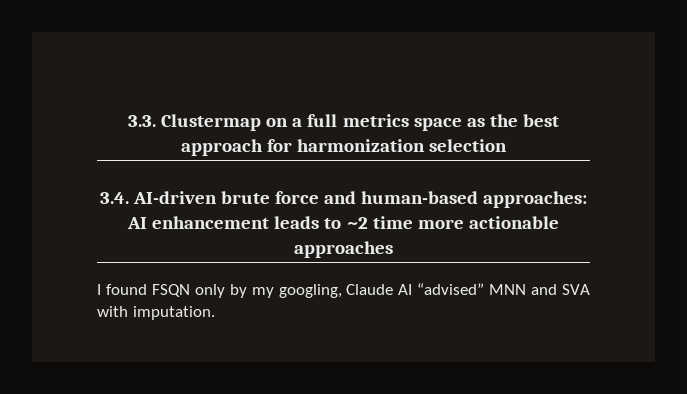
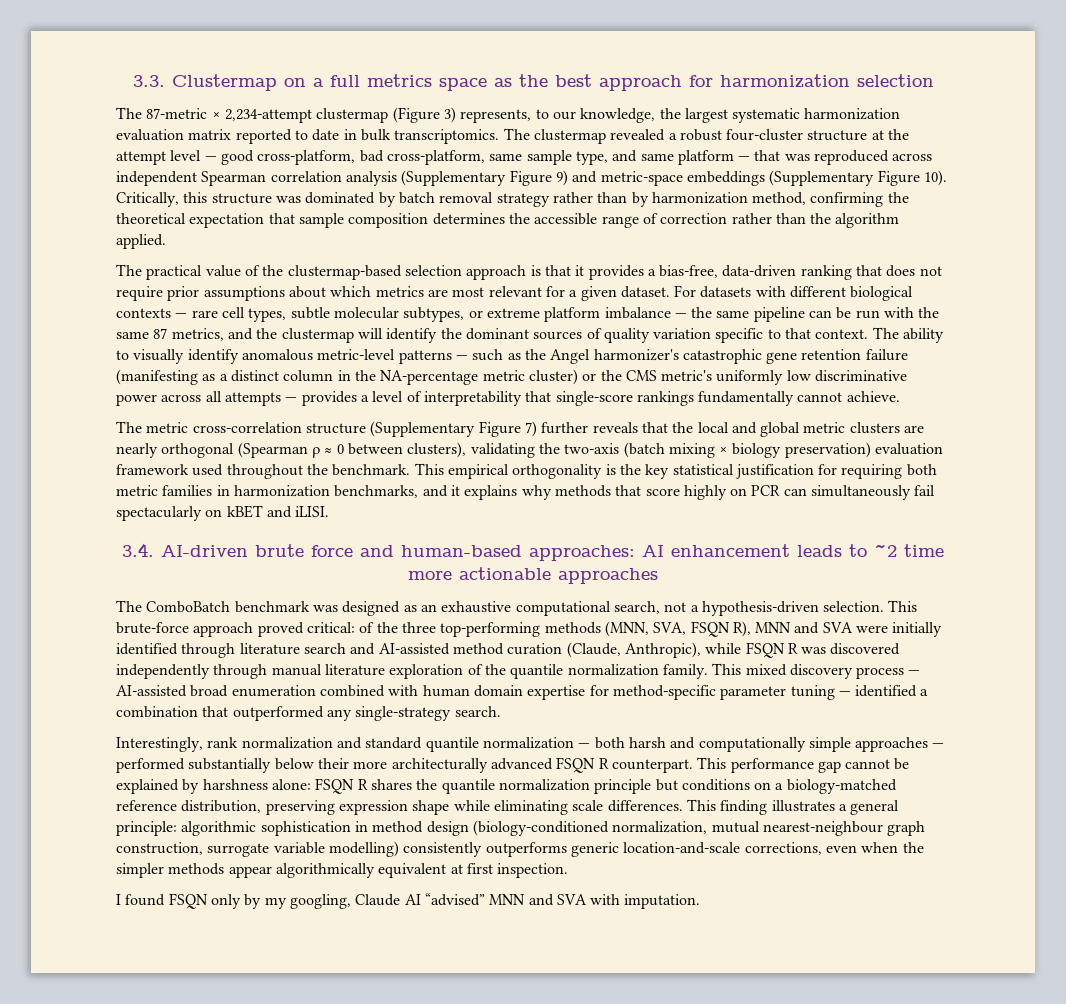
+ The 87-metric × 2,234-attempt clustermap (Figure 3) represents, to our knowledge, the largest systematic harmonization evaluation matrix reported to date in bulk transcriptomics. The clustermap revealed a robust four-cluster structure at the attempt level — good cross-platform, bad cross-platform, same sample type, and same platform — that was reproduced across independent Spearman correlation analysis (Supplementary Figure 9) and metric-space embeddings (Supplementary Figure 10). Critically, this structure was dominated by batch removal strategy rather than by harmonization method, confirming the theoretical expectation that sample composition determines the accessible range of correction rather than the algorithm applied.
+ The practical value of the clustermap-based selection approach is that it provides a bias-free, data-driven ranking that does not require prior assumptions about which metrics are most relevant for a given dataset. For datasets with different biological contexts — rare cell types, subtle molecular subtypes, or extreme platform imbalance — the same pipeline can be run with the same 87 metrics, and the clustermap will identify the dominant sources of quality variation specific to that context. The ability to visually identify anomalous metric-level patterns — such as the Angel harmonizer's catastrophic gene retention failure (manifesting as a distinct column in the NA-percentage metric cluster) or the CMS metric's uniformly low discriminative power across all attempts — provides a level of interpretability that single-score rankings fundamentally cannot achieve.
+ The metric cross-correlation structure (Supplementary Figure 7) further reveals that the local and global metric clusters are nearly orthogonal (Spearman ρ ≈ 0 between clusters), validating the two-axis (batch mixing × biology preservation) evaluation framework used throughout the benchmark. This empirical orthogonality is the key statistical justification for requiring both metric families in harmonization benchmarks, and it explains why methods that score highly on PCR can simultaneously fail spectacularly on kBET and iLISI.
+ The ComboBatch benchmark was designed as an exhaustive computational search, not a hypothesis-driven selection. This brute-force approach proved critical: of the three top-performing methods (MNN, SVA, FSQN R), MNN and SVA were initially identified through literature search and AI-assisted method curation (Claude, Anthropic), while FSQN R was discovered independently through manual literature exploration of the quantile normalization family. This mixed discovery process — AI-assisted broad enumeration combined with human domain expertise for method-specific parameter tuning — identified a combination that outperformed any single-strategy search.
+ Interestingly, rank normalization and standard quantile normalization — both harsh and computationally simple approaches — performed substantially below their more architecturally advanced FSQN R counterpart. This performance gap cannot be explained by harshness alone: FSQN R shares the quantile normalization principle but conditions on a biology-matched reference distribution, preserving expression shape while eliminating scale differences. This finding illustrates a general principle: algorithmic sophistication in method design (biology-conditioned normalization, mutual nearest-neighbour graph construction, surrogate variable modelling) consistently outperforms generic location-and-scale corrections, even when the simpler methods appear algorithmically equivalent at first inspection.

